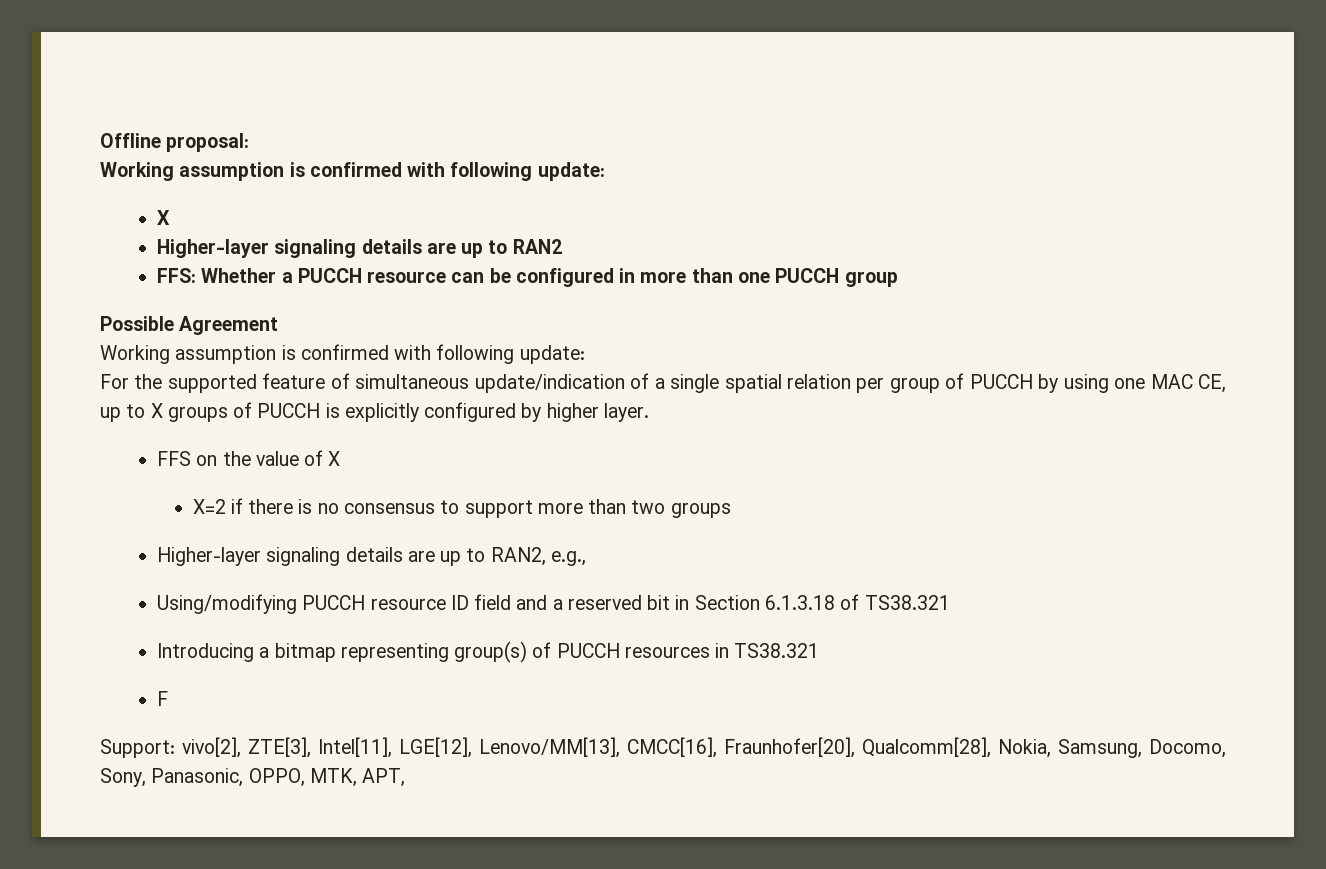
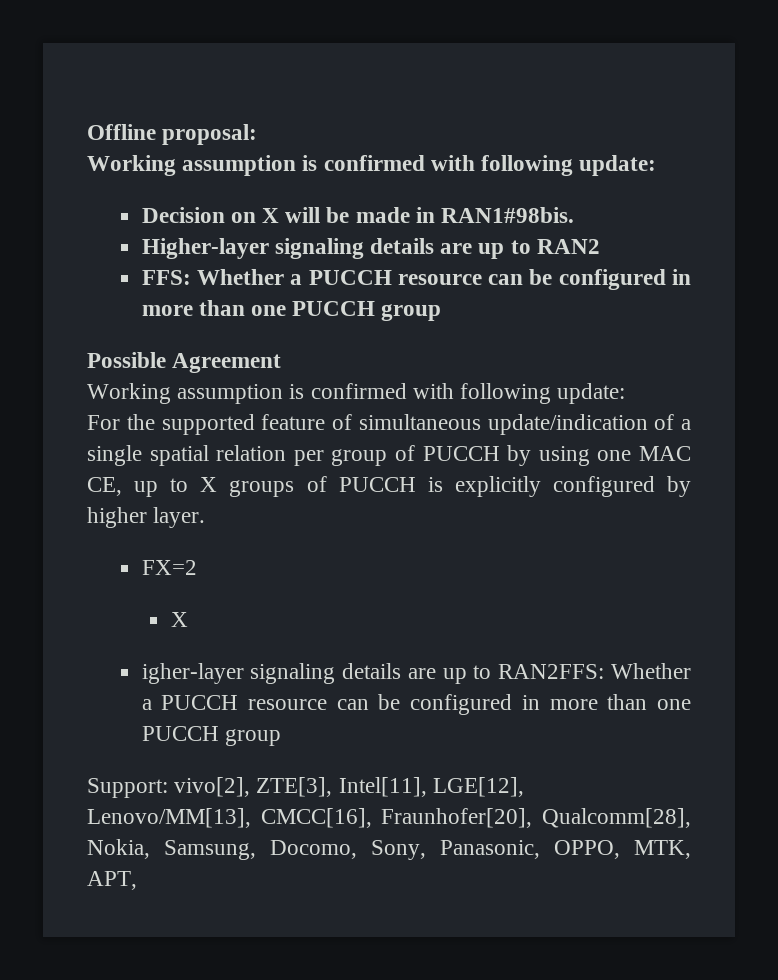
  Offline proposal:
  Working assumption is confirmed with following update:
- X
+ Decision on X will be made in RAN1#98bis.
- FFS on the value of X
- X=2 if there is no consensus to support more than two groups
- Higher-layer signaling details are up to RAN2, e.g.,
- Using/modifying PUCCH resource ID field and a reserved bit in Section 6.1.3.18 of TS38.321
- Introducing a bitmap representing group(s) of PUCCH resources in TS38.321
- F
+ FX=2
+ X
+ igher-layer signaling details are up to RAN2FFS: Whether a PUCCH resource can be configured in more than one PUCCH group

